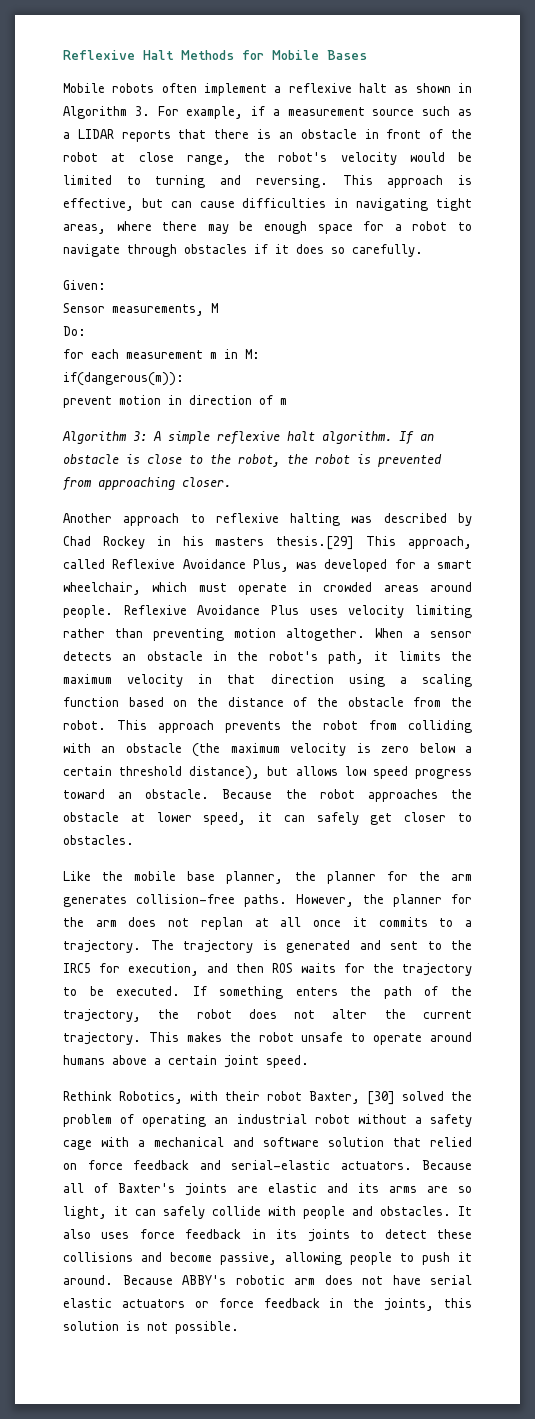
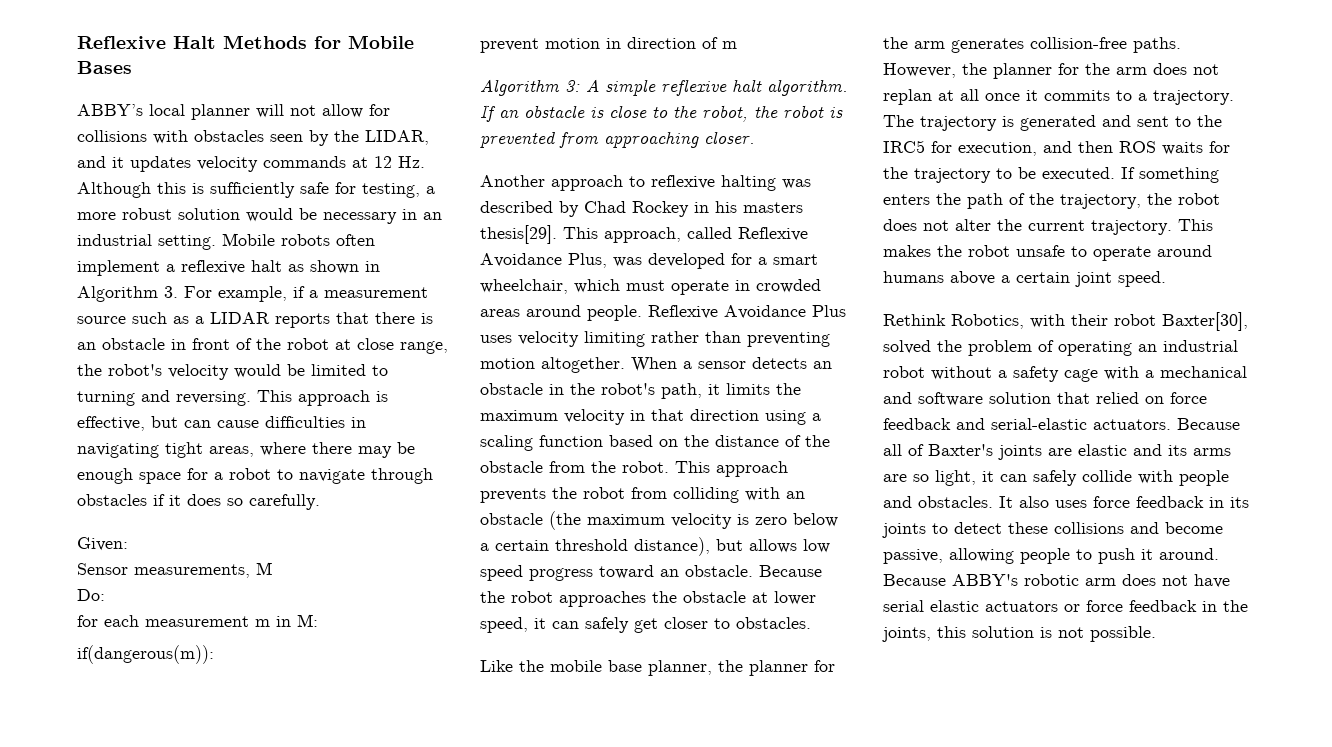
+ ABBY’s local planner will not allow for collisions with obstacles seen by the LIDAR, and it updates velocity commands at 12 Hz. Although this is sufficiently safe for testing, a more robust solution would be necessary in an industrial setting.
- Another approach to reflexive halting was described by Chad Rockey in his masters thesis.[29] This approach, called Reflexive Avoidance Plus, was developed for a smart wheelchair, which must operate in crowded areas around people.
+ Another approach to reflexive halting was described by Chad Rockey in his masters thesis[29]. This approach, called Reflexive Avoidance Plus, was developed for a smart wheelchair, which must operate in crowded areas around people.
- Rethink Robotics, with their robot Baxter, [30] solved the problem of operating an industrial robot without a safety cage with a mechanical and software solution that relied on force feedback and serial-elastic actuators.
+ Rethink Robotics, with their robot Baxter[30], solved the problem of operating an industrial robot without a safety cage with a mechanical and software solution that relied on force feedback and serial-elastic actuators.

